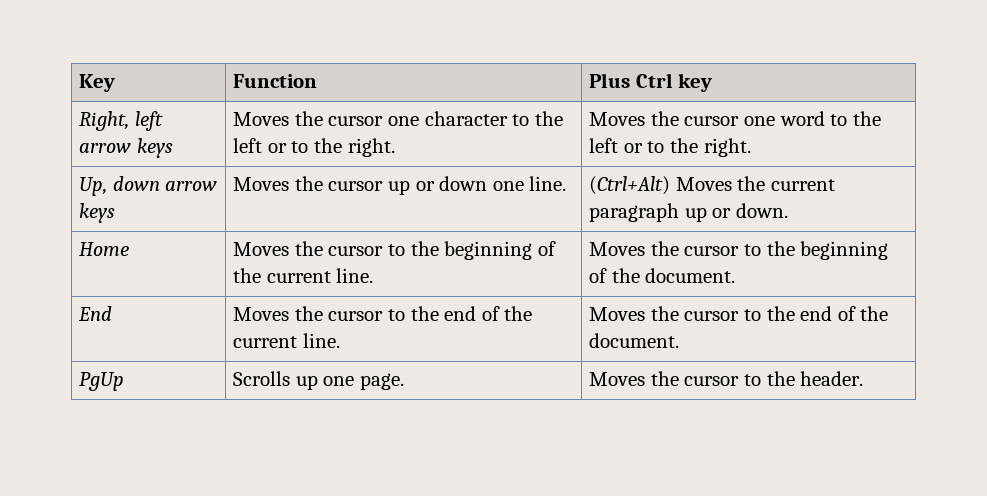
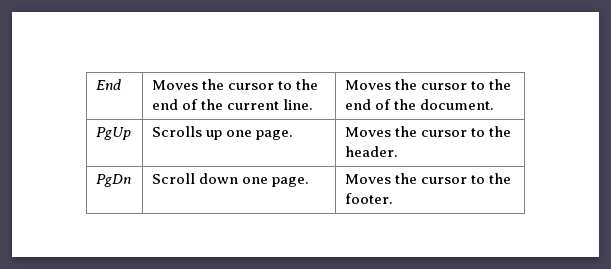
- Key | Function | Plus Ctrl key
- Right, left arrow keys | Moves the cursor one character to the left or to the right. | Moves the cursor one word to the left or to the right.
- Up, down arrow keys | Moves the cursor up or down one line. | (Ctrl+Alt) Moves the current paragraph up or down.
- Home | Moves the cursor to the beginning of the current line. | Moves the cursor to the beginning of the document.
+ PgDn | Scroll down one page. | Moves the cursor to the footer.

